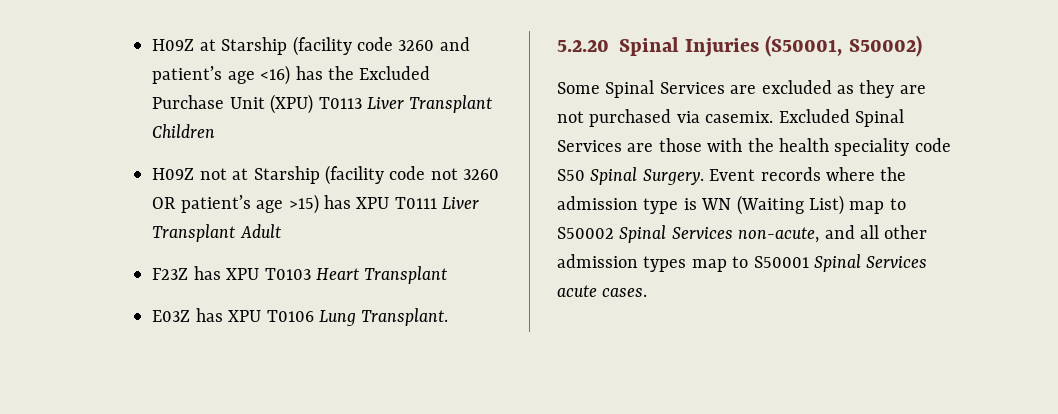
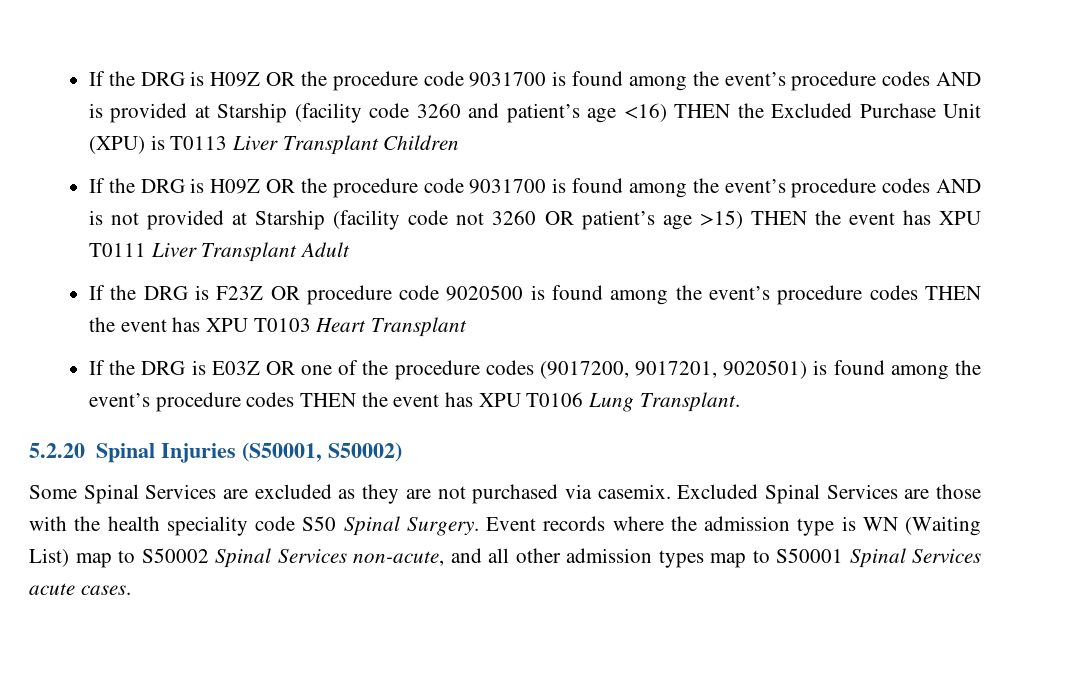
- H09Z at Starship (facility code 3260 and patient’s age <16) has the Excluded Purchase Unit (XPU) T0113 Liver Transplant Children
+ If the DRG is H09Z OR the procedure code 9031700 is found among the event’s procedure codes AND is provided at Starship (facility code 3260 and patient’s age <16) THEN the Excluded Purchase Unit (XPU) is T0113 Liver Transplant Children
- H09Z not at Starship (facility code not 3260 OR patient’s age >15) has XPU T0111 Liver Transplant Adult
+ If the DRG is H09Z OR the procedure code 9031700 is found among the event’s procedure codes AND is not provided at Starship (facility code not 3260 OR patient’s age >15) THEN the event has XPU T0111 Liver Transplant Adult
- F23Z has XPU T0103 Heart Transplant
+ If the DRG is F23Z OR procedure code 9020500 is found among the event’s procedure codes THEN the event has XPU T0103 Heart Transplant
- E03Z has XPU T0106 Lung Transplant.
+ If the DRG is E03Z OR one of the procedure codes (9017200, 9017201, 9020501) is found among the event’s procedure codes THEN the event has XPU T0106 Lung Transplant.

